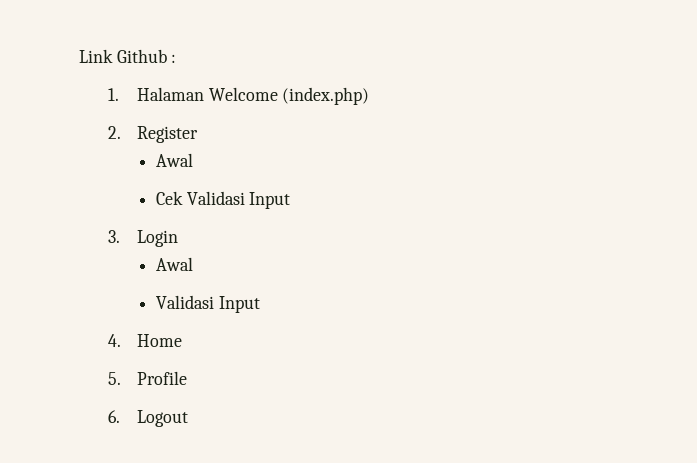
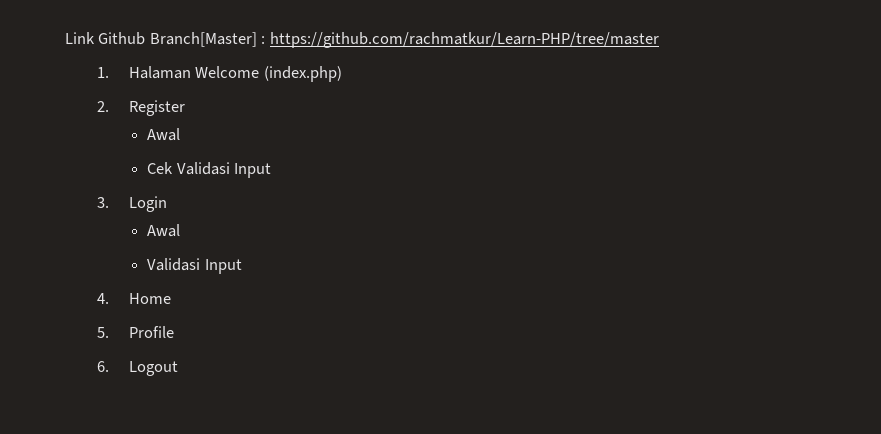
- Link Github :
+ Link Github Branch[Master] : https://github.com/rachmatkur/Learn-PHP/tree/master

